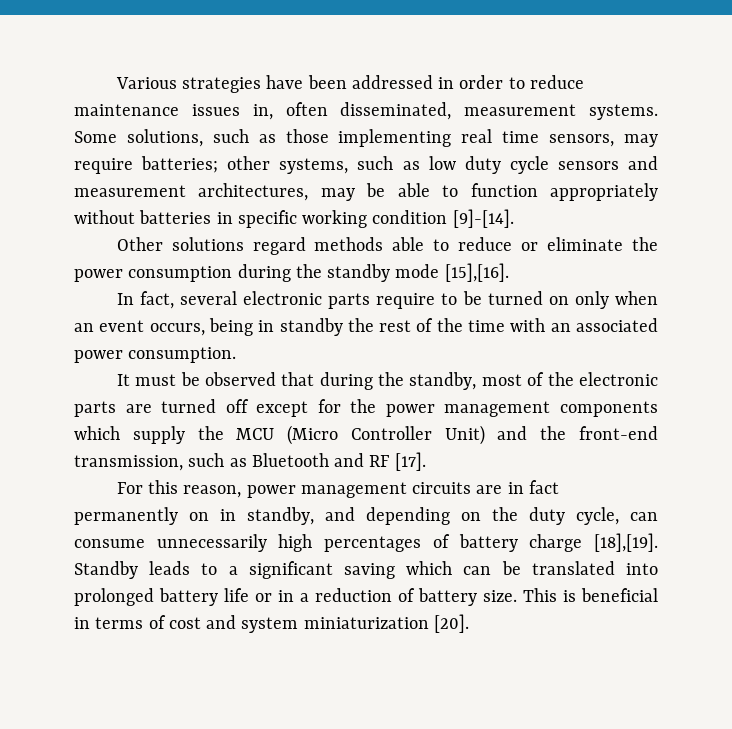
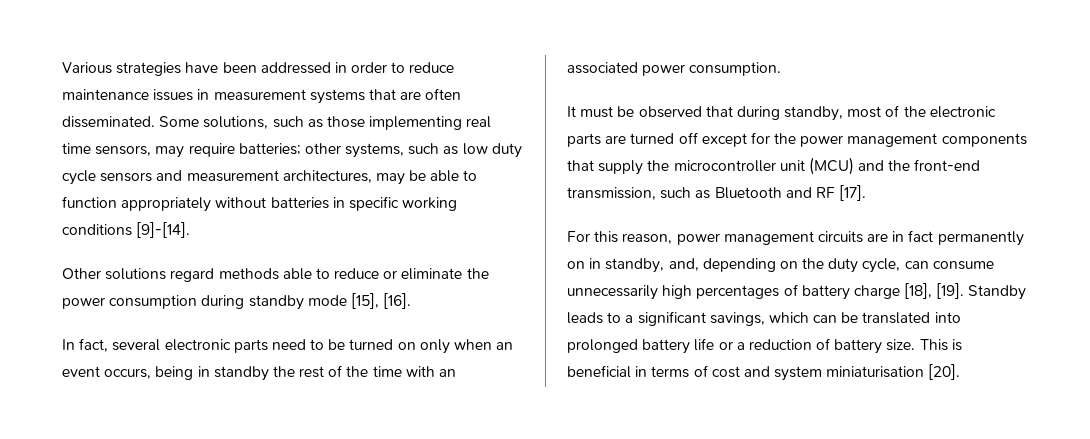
- Various strategies have been addressed in order to reduce maintenance issues in, often disseminated, measurement systems.
+ Various strategies have been addressed in order to reduce maintenance issues in measurement systems that are often disseminated.
- Some solutions, such as those implementing real time sensors, may require batteries; other systems, such as low duty cycle sensors and measurement architectures, may be able to function appropriately without batteries in specific working condition [9]-[14].
+ Some solutions, such as those implementing real time sensors, may require batteries; other systems, such as low duty cycle sensors and measurement architectures, may be able to function appropriately without batteries in specific working conditions [9]-[14].
- Other solutions regard methods able to reduce or eliminate the power consumption during the standby mode [15],[16].
+ Other solutions regard methods able to reduce or eliminate the power consumption during standby mode [15], [16].
- In fact, several electronic parts require to be turned on only when an event occurs, being in standby the rest of the time with an associated power consumption.
+ In fact, several electronic parts need to be turned on only when an event occurs, being in standby the rest of the time with an associated power consumption.
- It must be observed that during the standby, most of the electronic parts are turned off except for the power management components which supply the MCU (Micro Controller Unit) and the front-end transmission, such as Bluetooth and RF [17].
+ It must be observed that during standby, most of the electronic parts are turned off except for the power management components that supply the microcontroller unit (MCU) and the front-end transmission, such as Bluetooth and RF [17].
- For this reason, power management circuits are in fact permanently on in standby, and depending on the duty cycle, can consume unnecessarily high percentages of battery charge [18],[19].
+ For this reason, power management circuits are in fact permanently on in standby, and, depending on the duty cycle, can consume unnecessarily high percentages of battery charge [18], [19].
- Standby leads to a significant saving which can be translated into prolonged battery life or in a reduction of battery size.
+ Standby leads to a significant savings, which can be translated into prolonged battery life or a reduction of battery size.
- This is beneficial in terms of cost and system miniaturization [20].
+ This is beneficial in terms of cost and system miniaturisation [20].

